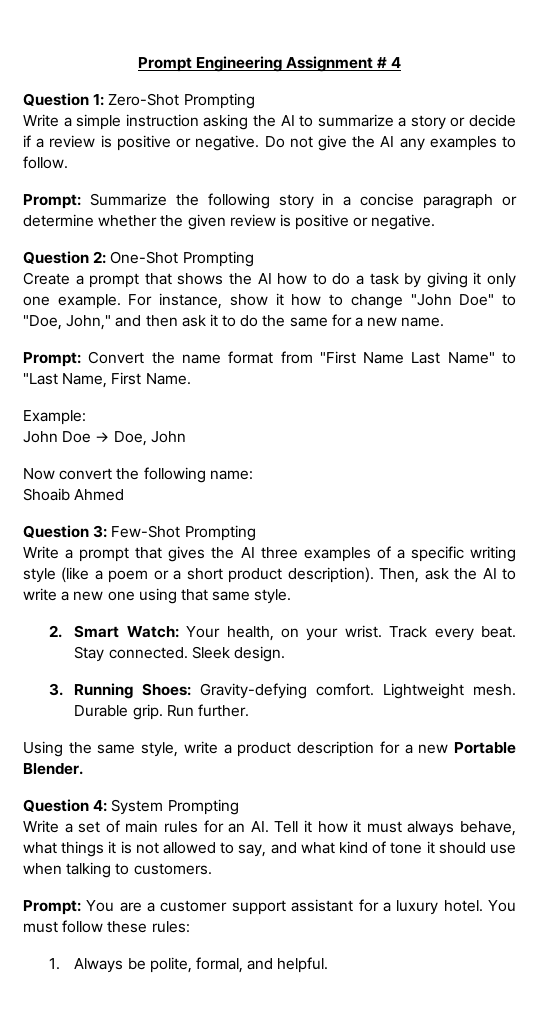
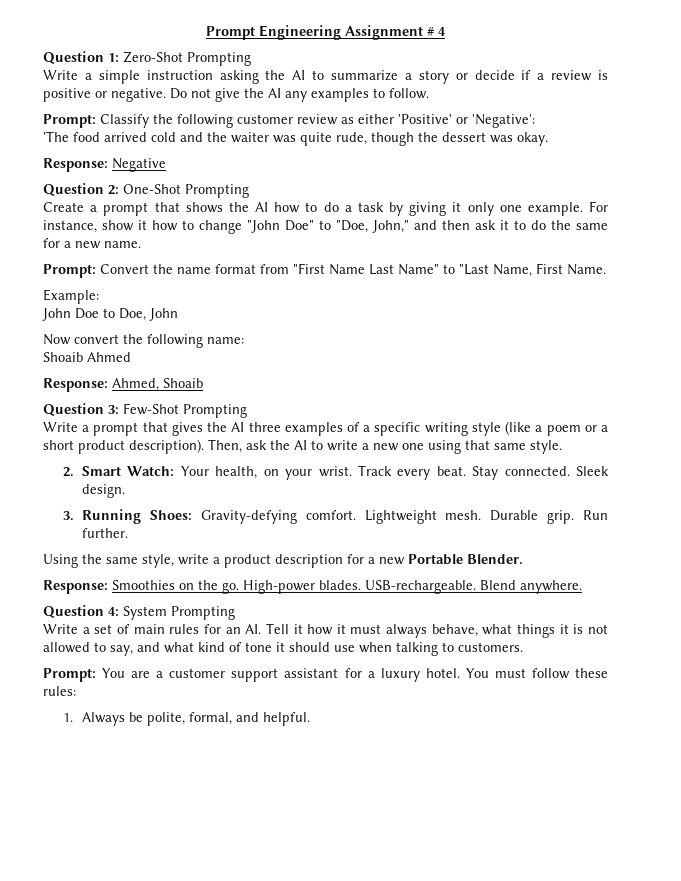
- Prompt: Summarize the following story in a concise paragraph or determine whether the given review is positive or negative.
+ Prompt: Classify the following customer review as either 'Positive' or 'Negative':
+ 'The food arrived cold and the waiter was quite rude, though the dessert was okay.
+ Response: Negative
- John Doe → Doe, John
+ John Doe to Doe, John
+ Response: Ahmed, Shoaib
+ Response: Smoothies on the go. High-power blades. USB-rechargeable. Blend anywhere.

